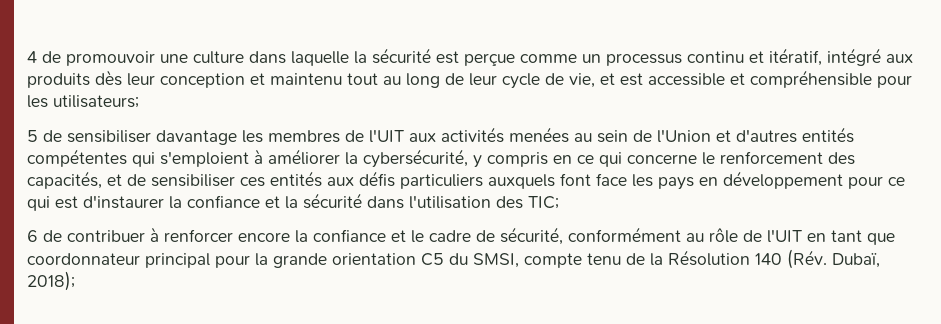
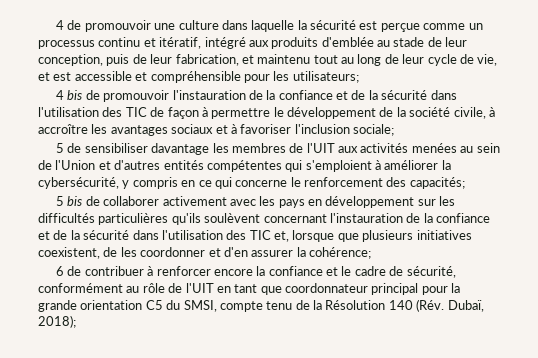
- 4 de promouvoir une culture dans laquelle la sécurité est perçue comme un processus continu et itératif, intégré aux produits dès leur conception et maintenu tout au long de leur cycle de vie, et est accessible et compréhensible pour les utilisateurs;
+ 4 de promouvoir une culture dans laquelle la sécurité est perçue comme un processus continu et itératif, intégré aux produits d'emblée au stade de leur conception, puis de leur fabrication, et maintenu tout au long de leur cycle de vie, et est accessible et compréhensible pour les utilisateurs;
+ 4 bis de promouvoir l'instauration de la confiance et de la sécurité dans l'utilisation des TIC de façon à permettre le développement de la société civile, à accroître les avantages sociaux et à favoriser l'inclusion sociale;
- 5 de sensibiliser davantage les membres de l'UIT aux activités menées au sein de l'Union et d'autres entités compétentes qui s'emploient à améliorer la cybersécurité, y compris en ce qui concerne le renforcement des capacités, et de sensibiliser ces entités aux défis particuliers auxquels font face les pays en développement pour ce qui est d'instaurer la confiance et la sécurité dans l'utilisation des TIC;
+ 5 de sensibiliser davantage les membres de l'UIT aux activités menées au sein de l'Union et d'autres entités compétentes qui s'emploient à améliorer la cybersécurité, y compris en ce qui concerne le renforcement des capacités;
+ 5 bis de collaborer activement avec les pays en développement sur les difficultés particulières qu'ils soulèvent concernant l'instauration de la confiance et de la sécurité dans l'utilisation des TIC et, lorsque que plusieurs initiatives coexistent, de les coordonner et d'en assurer la cohérence;

